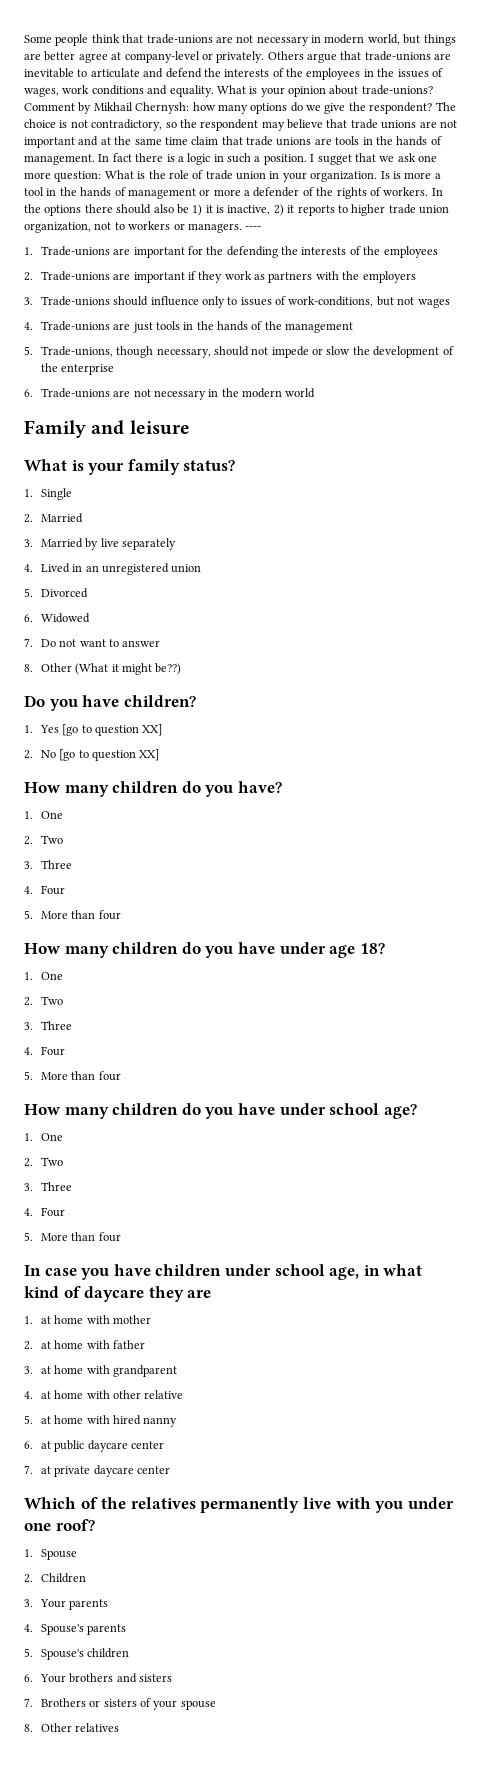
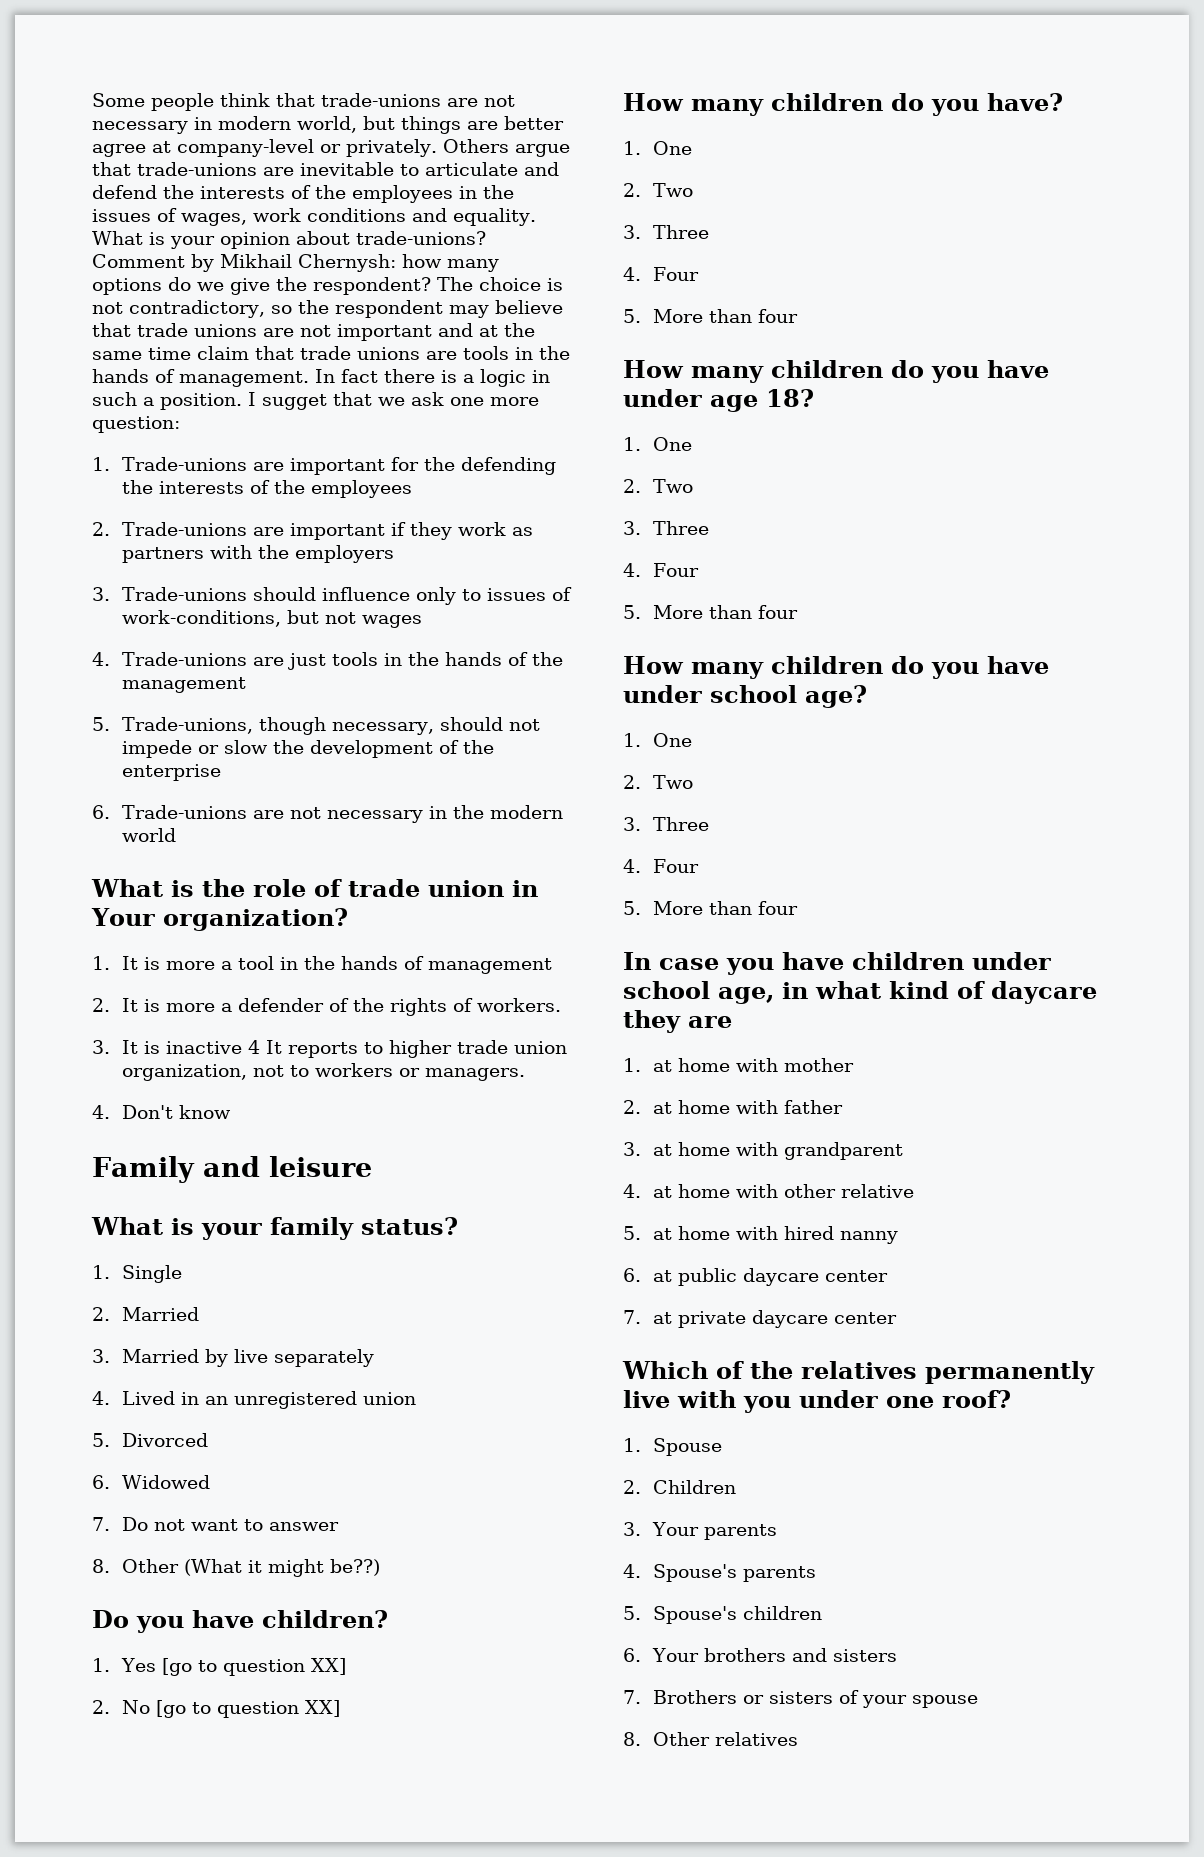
- I sugget that we ask one more question: What is the role of trade union in your organization. Is is more a tool in the hands of management or more a defender of the rights of workers. In the options there should also be 1) it is inactive, 2) it reports to higher trade union organization, not to workers or managers. ----
+ I sugget that we ask one more question:
+ What is the role of trade union in Your organization?
+ 1. It is more a tool in the hands of management
+ 2. It is more a defender of the rights of workers.
+ 3. It is inactive 4 It reports to higher trade union organization, not to workers or managers.
+ 4. Don't know

